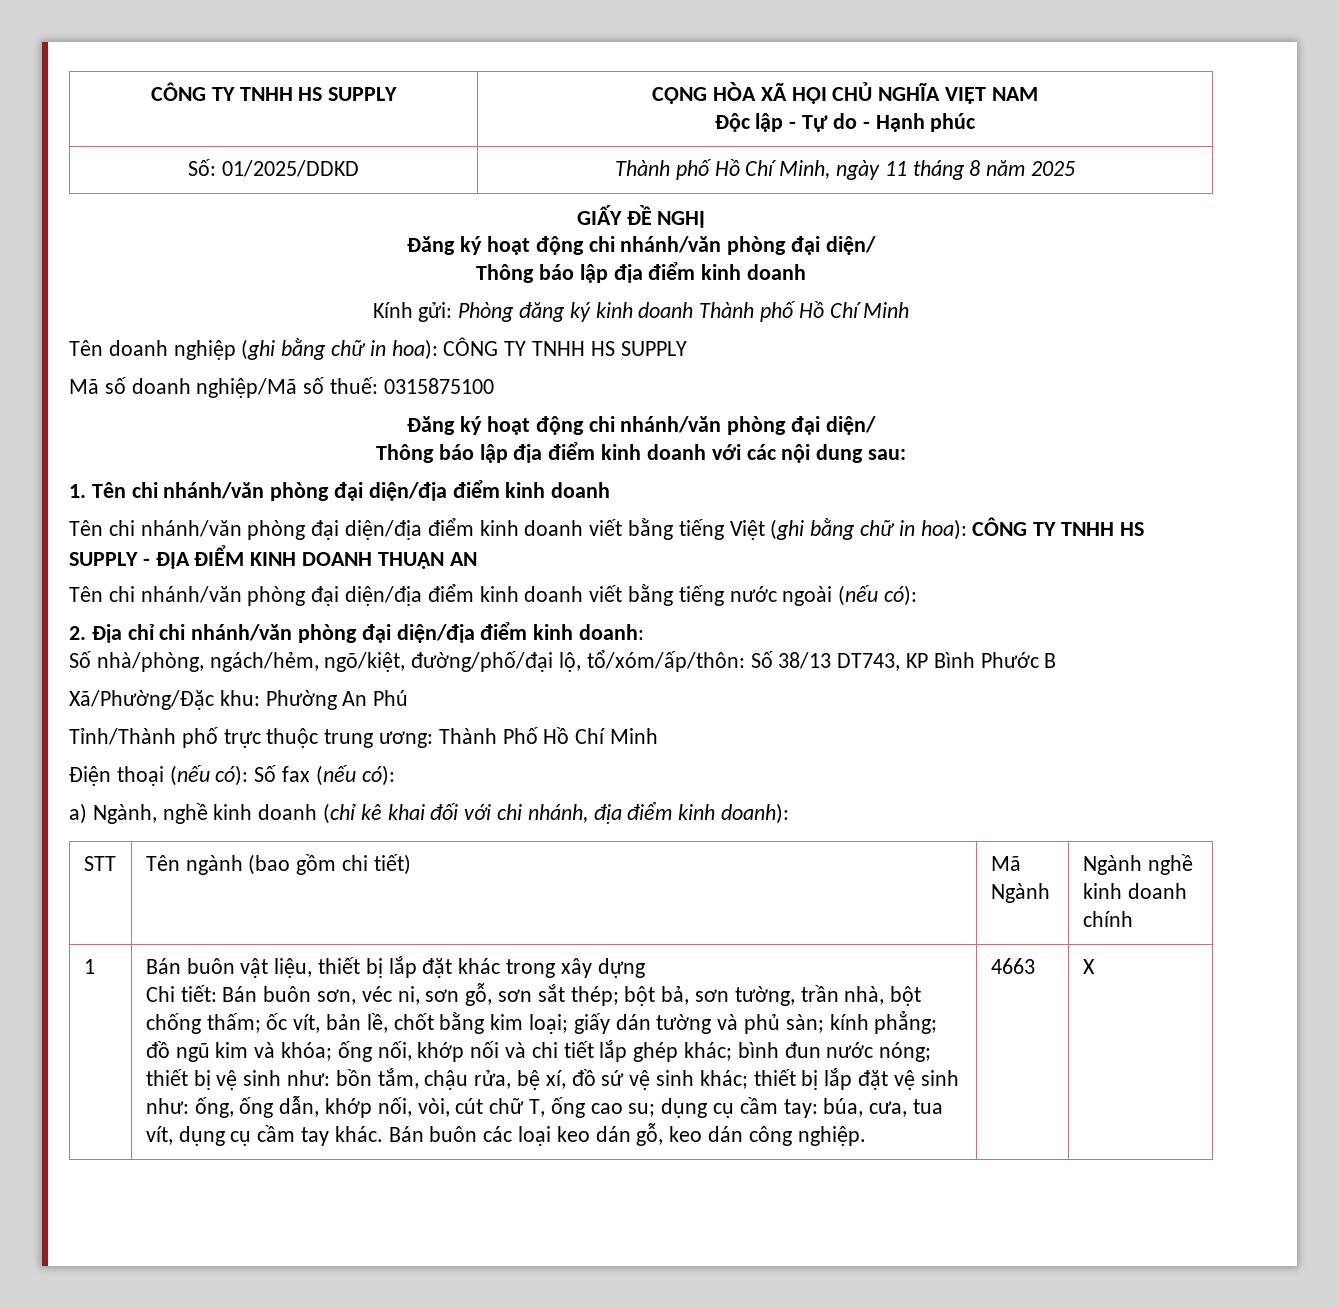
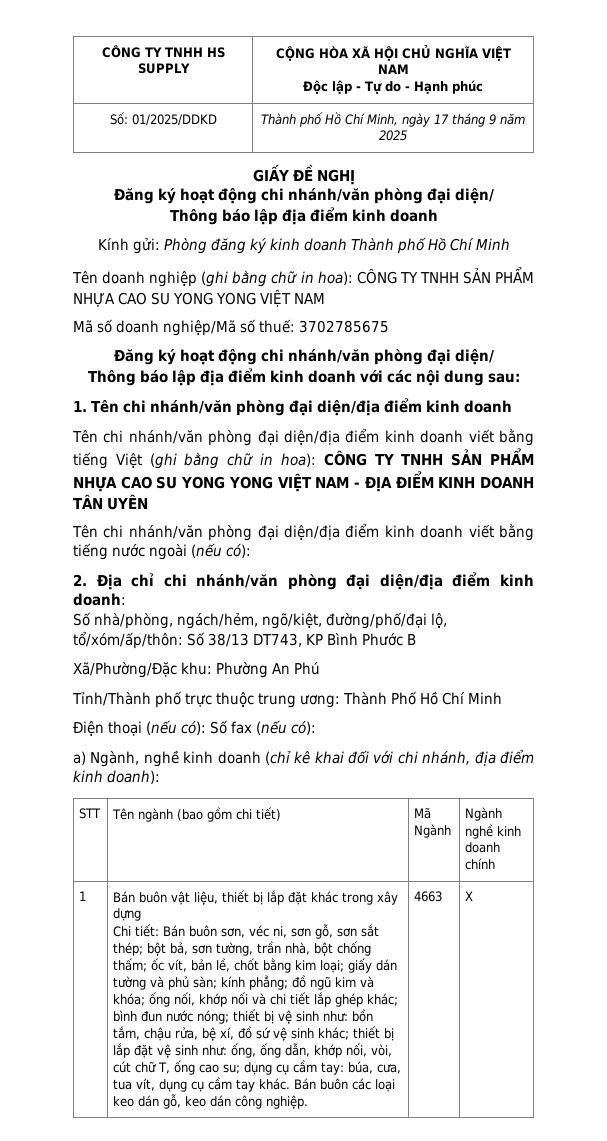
- Số: 01/2025/DDKD | Thành phố Hồ Chí Minh, ngày 11 tháng 8 năm 2025
+ Số: 01/2025/DDKD | Thành phố Hồ Chí Minh, ngày 17 tháng 9 năm 2025
- Tên doanh nghiệp (ghi bằng chữ in hoa): CÔNG TY TNHH HS SUPPLY
+ Tên doanh nghiệp (ghi bằng chữ in hoa): CÔNG TY TNHH SẢN PHẨM NHỰA CAO SU YONG YONG VIỆT NAM
- Mã số doanh nghiệp/Mã số thuế: 0315875100
+ Mã số doanh nghiệp/Mã số thuế: 3702785675
- Tên chi nhánh/văn phòng đại diện/địa điểm kinh doanh viết bằng tiếng Việt (ghi bằng chữ in hoa): CÔNG TY TNHH HS SUPPLY - ĐỊA ĐIỂM KINH DOANH THUẬN AN
+ Tên chi nhánh/văn phòng đại diện/địa điểm kinh doanh viết bằng tiếng Việt (ghi bằng chữ in hoa): CÔNG TY TNHH SẢN PHẨM NHỰA CAO SU YONG YONG VIỆT NAM - ĐỊA ĐIỂM KINH DOANH TÂN UYÊN

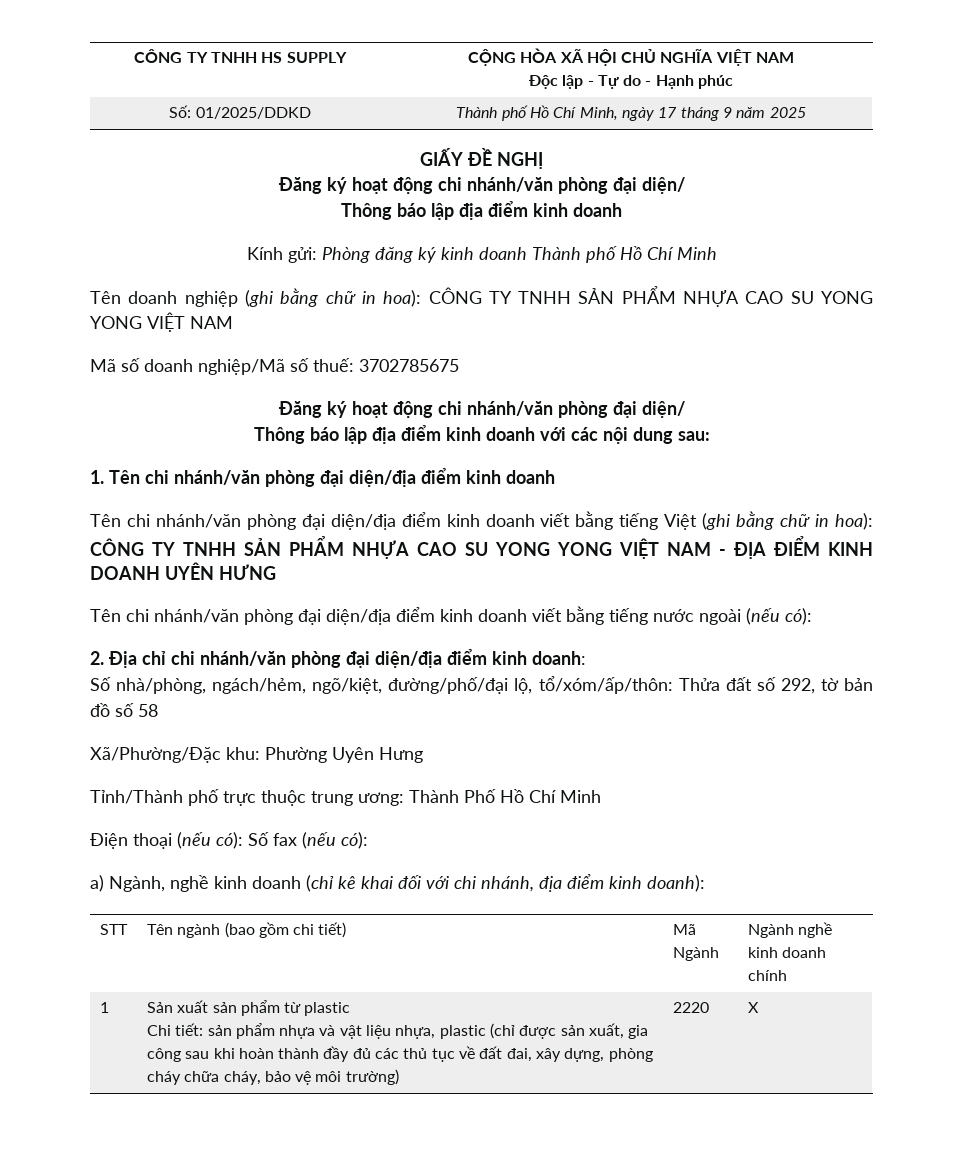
- Tên chi nhánh/văn phòng đại diện/địa điểm kinh doanh viết bằng tiếng Việt (ghi bằng chữ in hoa): CÔNG TY TNHH SẢN PHẨM NHỰA CAO SU YONG YONG VIỆT NAM - ĐỊA ĐIỂM KINH DOANH TÂN UYÊN
+ Tên chi nhánh/văn phòng đại diện/địa điểm kinh doanh viết bằng tiếng Việt (ghi bằng chữ in hoa): CÔNG TY TNHH SẢN PHẨM NHỰA CAO SU YONG YONG VIỆT NAM - ĐỊA ĐIỂM KINH DOANH UYÊN HƯNG
- Số nhà/phòng, ngách/hẻm, ngõ/kiệt, đường/phố/đại lộ, tổ/xóm/ấp/thôn: Số 38/13 DT743, KP Bình Phước B
+ Số nhà/phòng, ngách/hẻm, ngõ/kiệt, đường/phố/đại lộ, tổ/xóm/ấp/thôn: Thửa đất số 292, tờ bản đồ số 58
- Xã/Phường/Đặc khu: Phường An Phú
+ Xã/Phường/Đặc khu: Phường Uyên Hưng
- Bán buôn vật liệu, thiết bị lắp đặt khác trong xây dựng
- Chi tiết: Bán buôn sơn, véc ni, sơn gỗ, sơn sắt thép; bột bả, sơn tường, trần nhà, bột chống thấm; ốc vít, bản lề, chốt bằng kim loại; giấy dán tường và phủ sàn; kính phẳng; đồ ngũ kim và khóa; ống nối, khớp nối và chi tiết lắp ghép khác; bình đun nước nóng; thiết bị vệ sinh như: bồn tắm, chậu rửa, bệ xí, đồ sứ vệ sinh khác; thiết bị lắp đặt vệ sinh như: ống, ống dẫn, khớp nối, vòi, cút chữ T, ống cao su; dụng cụ cầm tay: búa, cưa, tua vít, dụng cụ cầm tay khác. Bán buôn các loại keo dán gỗ, keo dán công nghiệp. | 4663
+ Sản xuất sản phẩm từ plastic
+ Chi tiết: sản phẩm nhựa và vật liệu nhựa, plastic (chỉ được sản xuất, gia công sau khi hoàn thành đầy đủ các thủ tục về đất đai, xây dựng, phòng cháy chữa cháy, bảo vệ môi trường) | 2220

